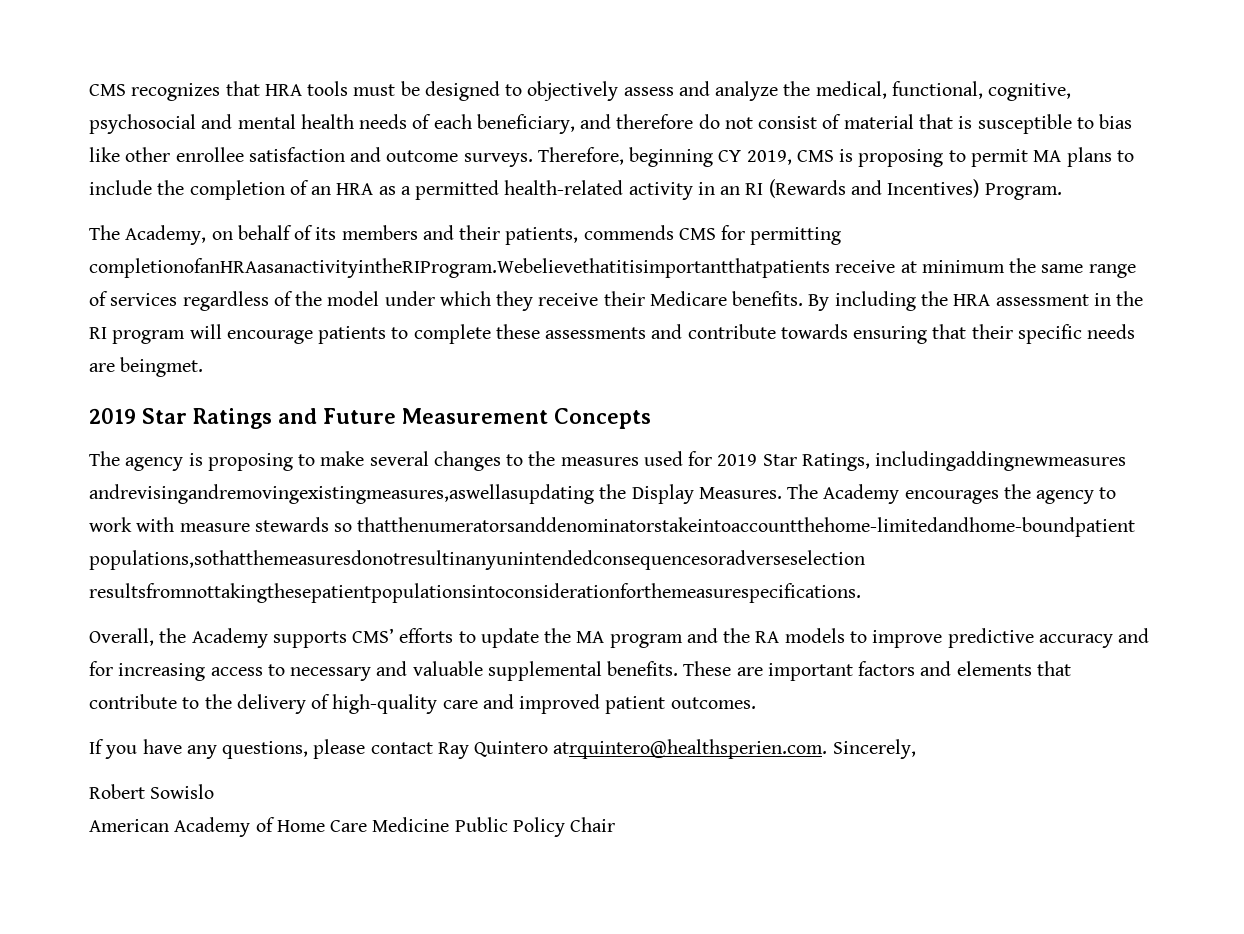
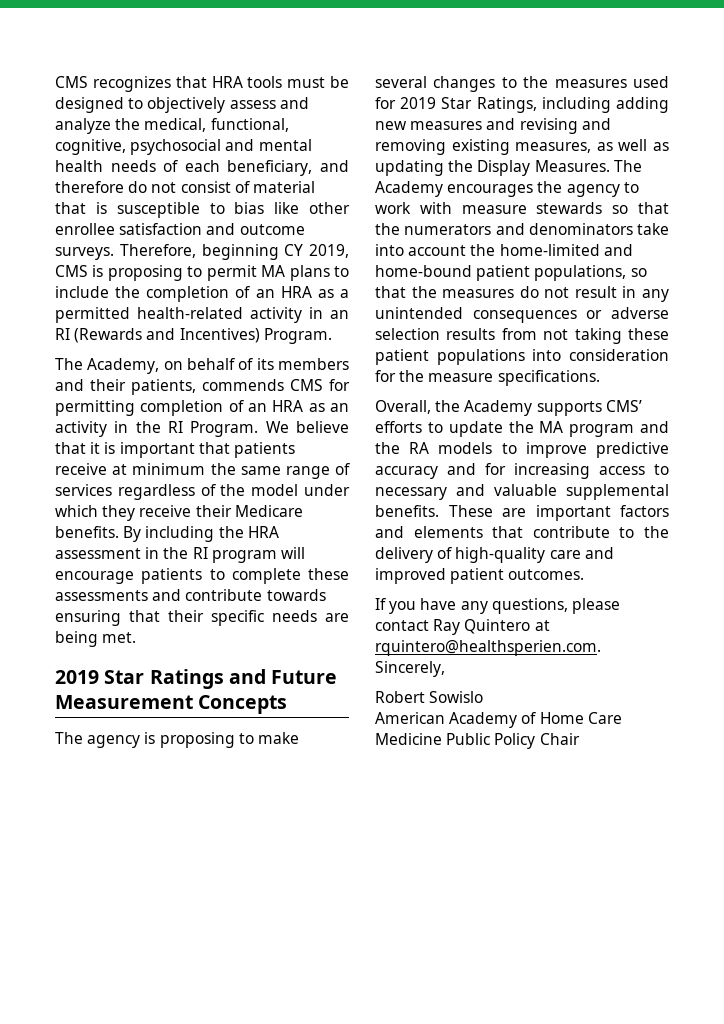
- The Academy, on behalf of its members and their patients, commends CMS for permitting completionofanHRAasanactivityintheRIProgram.Webelievethatitisimportantthatpatients receive at minimum the same range of services regardless of the model under which they receive their Medicare benefits.
+ The Academy, on behalf of its members and their patients, commends CMS for permitting completion of an HRA as an activity in the RI Program. We believe that it is important that patients receive at minimum the same range of services regardless of the model under which they receive their Medicare benefits.
- By including the HRA assessment in the RI program will encourage patients to complete these assessments and contribute towards ensuring that their specific needs are beingmet.
+ By including the HRA assessment in the RI program will encourage patients to complete these assessments and contribute towards ensuring that their specific needs are being met.
- The agency is proposing to make several changes to the measures used for 2019 Star Ratings, includingaddingnewmeasures andrevisingandremovingexistingmeasures,aswellasupdating the Display Measures.
+ The agency is proposing to make several changes to the measures used for 2019 Star Ratings, including adding new measures and revising and removing existing measures, as well as updating the Display Measures.
- The Academy encourages the agency to work with measure stewards so thatthenumeratorsanddenominatorstakeintoaccountthehome-limitedandhome-boundpatient populations,sothatthemeasuresdonotresultinanyunintendedconsequencesoradverseselection resultsfromnottakingthesepatientpopulationsintoconsiderationforthemeasurespecifications.
+ The Academy encourages the agency to work with measure stewards so that the numerators and denominators take into account the home-limited and home-bound patient populations, so that the measures do not result in any unintended consequences or adverse selection results from not taking these patient populations into consideration for the measure specifications.
- If you have any questions, please contact Ray Quintero atrquintero@healthsperien.com. Sincerely,
+ If you have any questions, please contact Ray Quintero at rquintero@healthsperien.com. Sincerely,

